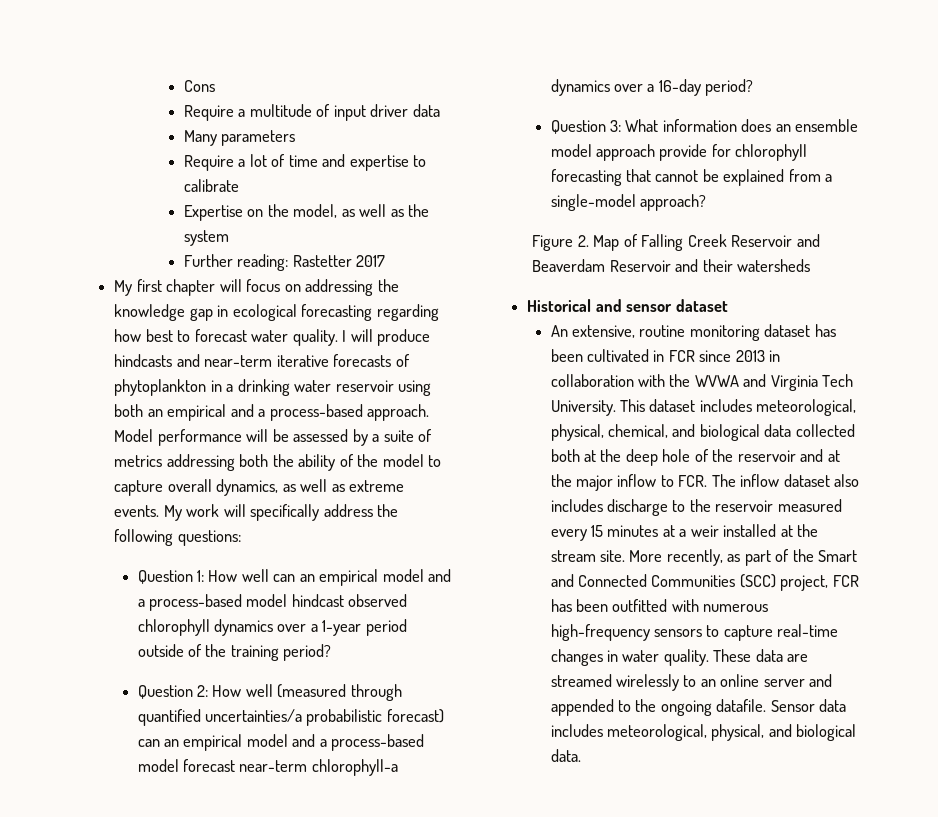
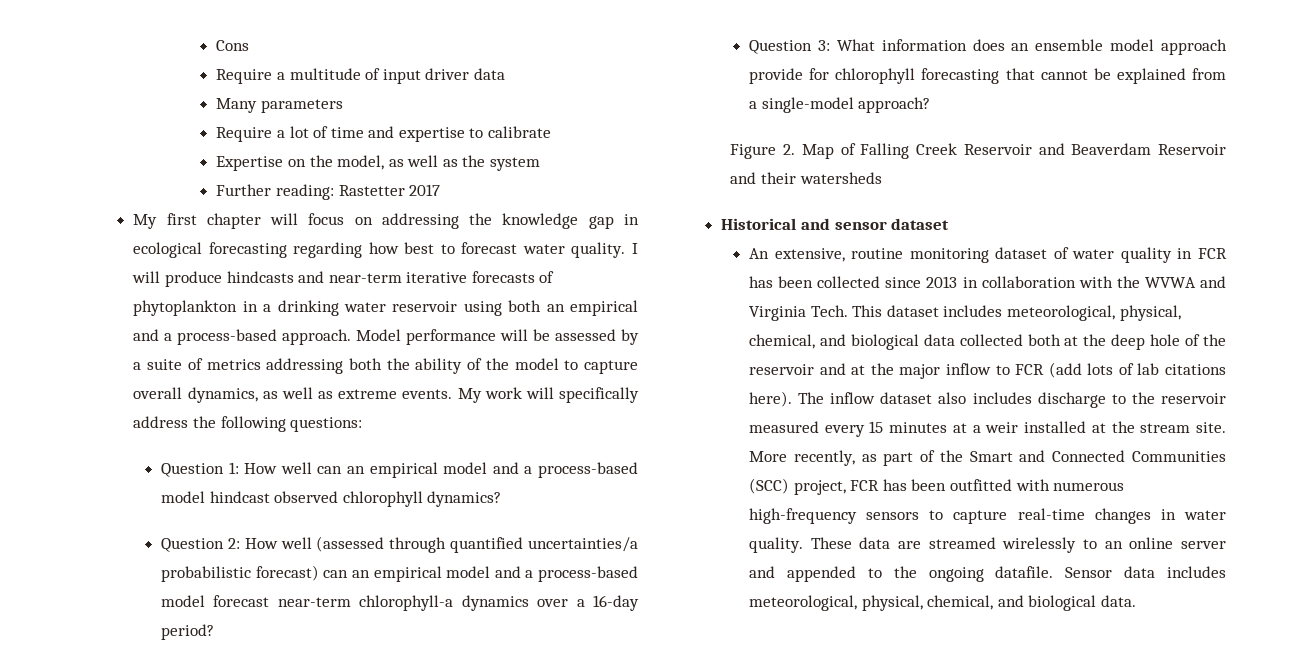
- Question 1: How well can an empirical model and a process-based model hindcast observed chlorophyll dynamics over a 1-year period outside of the training period?
+ Question 1: How well can an empirical model and a process-based model hindcast observed chlorophyll dynamics?
- Question 2: How well (measured through quantified uncertainties/a probabilistic forecast) can an empirical model and a process-based model forecast near-term chlorophyll-a dynamics over a 16-day period?
+ Question 2: How well (assessed through quantified uncertainties/a probabilistic forecast) can an empirical model and a process-based model forecast near-term chlorophyll-a dynamics over a 16-day period?
- An extensive, routine monitoring dataset has been cultivated in FCR since 2013 in collaboration with the WVWA and Virginia Tech University.
+ An extensive, routine monitoring dataset of water quality in FCR has been collected since 2013 in collaboration with the WVWA and Virginia Tech.
- This dataset includes meteorological, physical, chemical, and biological data collected both at the deep hole of the reservoir and at the major inflow to FCR. The inflow dataset also includes discharge to the reservoir measured every 15 minutes at a weir installed at the stream site.
+ This dataset includes meteorological, physical, chemical, and biological data collected both at the deep hole of the reservoir and at the major inflow to FCR (add lots of lab citations here). The inflow dataset also includes discharge to the reservoir measured every 15 minutes at a weir installed at the stream site.
- Sensor data includes meteorological, physical, and biological data.
+ Sensor data includes meteorological, physical, chemical, and biological data.

